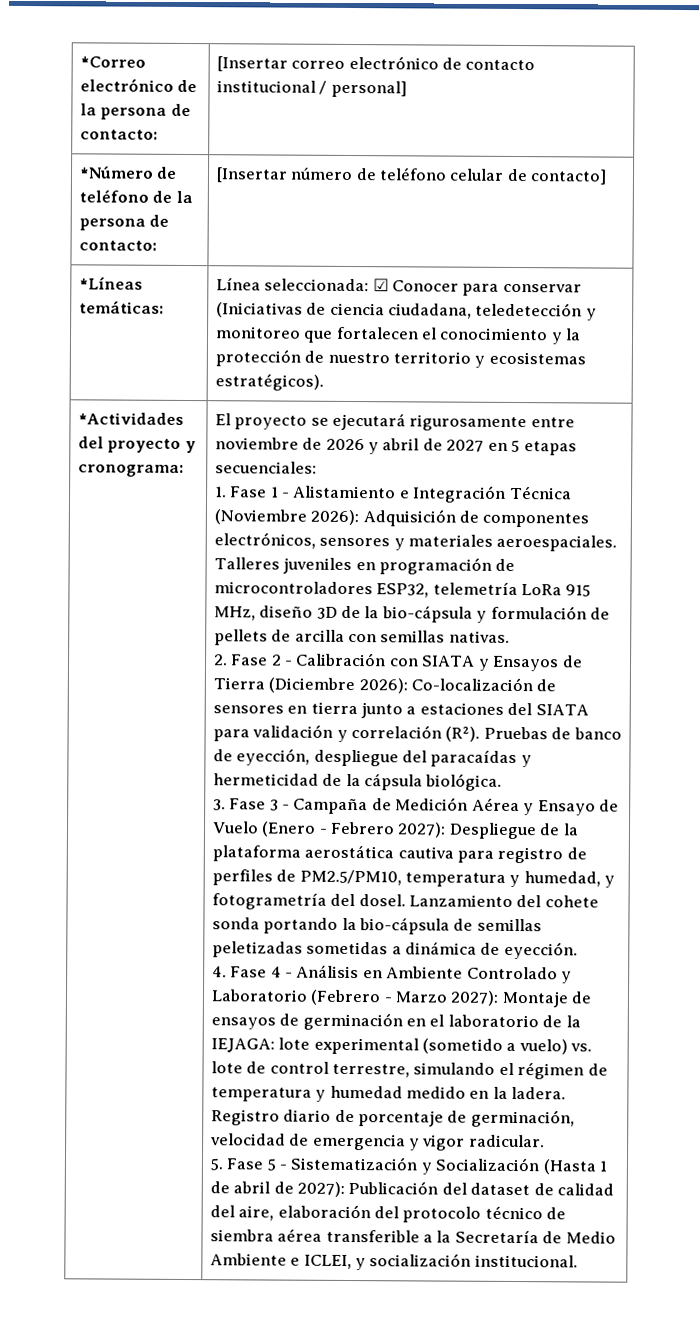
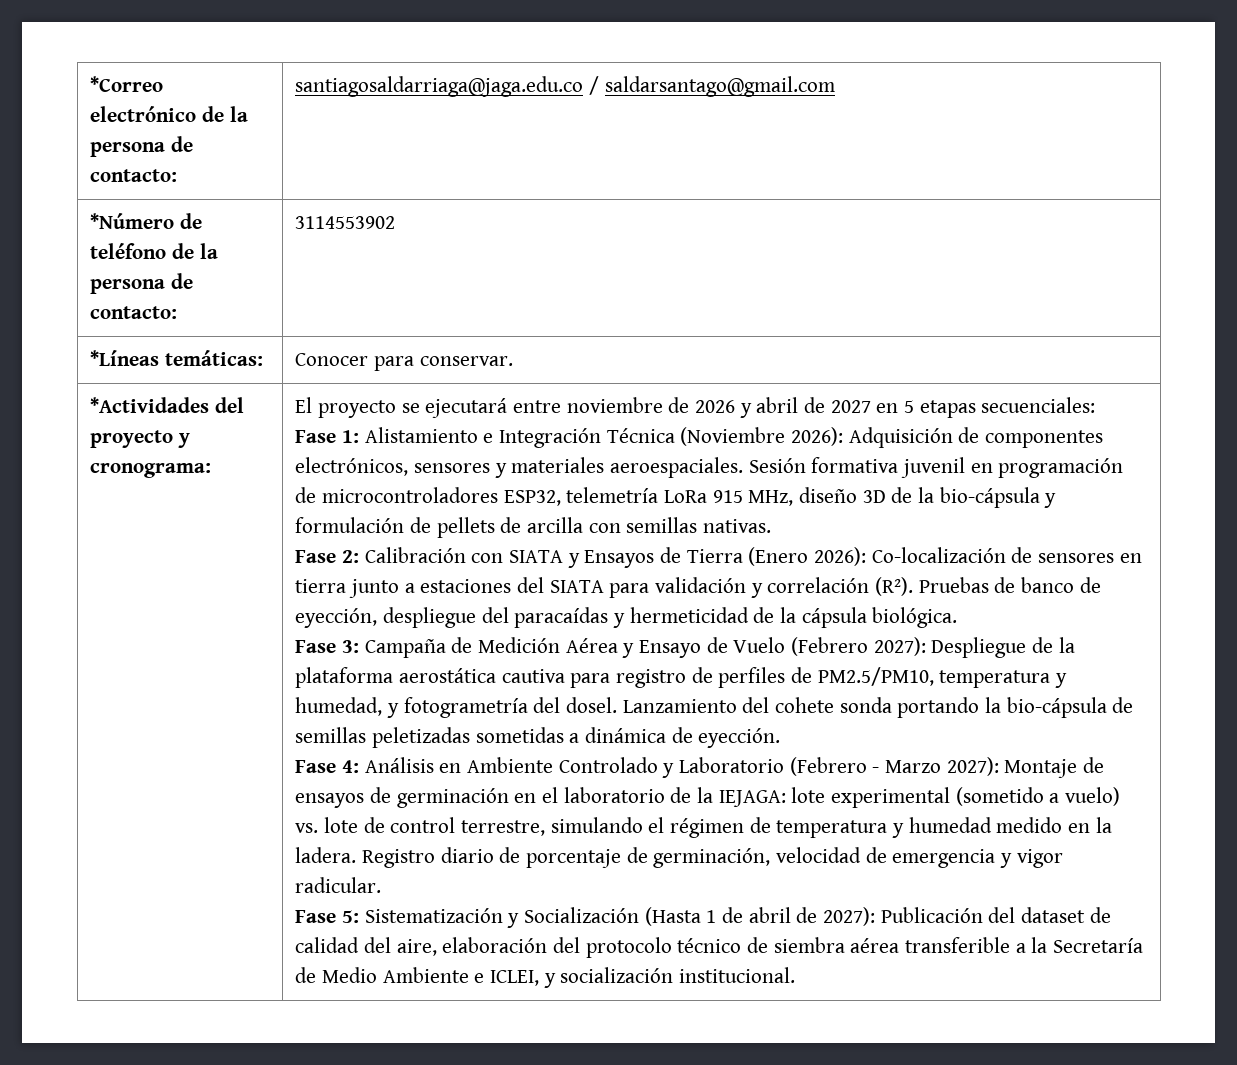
- *Correo electrónico de la persona de contacto: | [Insertar correo electrónico de contacto institucional / personal]
+ *Correo electrónico de la persona de contacto: | santiagosaldarriaga@jaga.edu.co / saldarsantago@gmail.com
- *Número de teléfono de la persona de contacto: | [Insertar número de teléfono celular de contacto]
- *Líneas temáticas: | Línea seleccionada: ☑ Conocer para conservar (Iniciativas de ciencia ciudadana, teledetección y monitoreo que fortalecen el conocimiento y la protección de nuestro territorio y ecosistemas estratégicos).
+ *Número de teléfono de la persona de contacto: | 3114553902
+ *Líneas temáticas: | Conocer para conservar.
- El proyecto se ejecutará rigurosamente entre noviembre de 2026 y abril de 2027 en 5 etapas secuenciales:
+ El proyecto se ejecutará entre noviembre de 2026 y abril de 2027 en 5 etapas secuenciales:
- 1. Fase 1 - Alistamiento e Integración Técnica (Noviembre 2026): Adquisición de componentes electrónicos, sensores y materiales aeroespaciales.
+ Fase 1: Alistamiento e Integración Técnica (Noviembre 2026): Adquisición de componentes electrónicos, sensores y materiales aeroespaciales.
- Talleres juveniles en programación de microcontroladores ESP32, telemetría LoRa 915 MHz, diseño 3D de la bio-cápsula y formulación de pellets de arcilla con semillas nativas.
+ Sesión formativa juvenil en programación de microcontroladores ESP32, telemetría LoRa 915 MHz, diseño 3D de la bio-cápsula y formulación de pellets de arcilla con semillas nativas.
- 2. Fase 2 - Calibración con SIATA y Ensayos de Tierra (Diciembre 2026): Co-localización de sensores en tierra junto a estaciones del SIATA para validación y correlación (R²). Pruebas de banco de eyección, despliegue del paracaídas y hermeticidad de la cápsula biológica.
+ Fase 2: Calibración con SIATA y Ensayos de Tierra (Enero 2026): Co-localización de sensores en tierra junto a estaciones del SIATA para validación y correlación (R²). Pruebas de banco de eyección, despliegue del paracaídas y hermeticidad de la cápsula biológica.
- 3. Fase 3 - Campaña de Medición Aérea y Ensayo de Vuelo (Enero - Febrero 2027): Despliegue de la plataforma aerostática cautiva para registro de perfiles de PM2.5/PM10, temperatura y humedad, y fotogrametría del dosel.
+ Fase 3: Campaña de Medición Aérea y Ensayo de Vuelo (Febrero 2027): Despliegue de la plataforma aerostática cautiva para registro de perfiles de PM2.5/PM10, temperatura y humedad, y fotogrametría del dosel.
- 4. Fase 4 - Análisis en Ambiente Controlado y Laboratorio (Febrero - Marzo 2027): Montaje de ensayos de germinación en el laboratorio de la IEJAGA: lote experimental (sometido a vuelo) vs. lote de control terrestre, simulando el régimen de temperatura y humedad medido en la ladera.
+ Fase 4: Análisis en Ambiente Controlado y Laboratorio (Febrero - Marzo 2027): Montaje de ensayos de germinación en el laboratorio de la IEJAGA: lote experimental (sometido a vuelo) vs. lote de control terrestre, simulando el régimen de temperatura y humedad medido en la ladera.
- 5. Fase 5 - Sistematización y Socialización (Hasta 1 de abril de 2027): Publicación del dataset de calidad del aire, elaboración del protocolo técnico de siembra aérea transferible a la Secretaría de Medio Ambiente e ICLEI, y socialización institucional.
+ Fase 5: Sistematización y Socialización (Hasta 1 de abril de 2027): Publicación del dataset de calidad del aire, elaboración del protocolo técnico de siembra aérea transferible a la Secretaría de Medio Ambiente e ICLEI, y socialización institucional.

